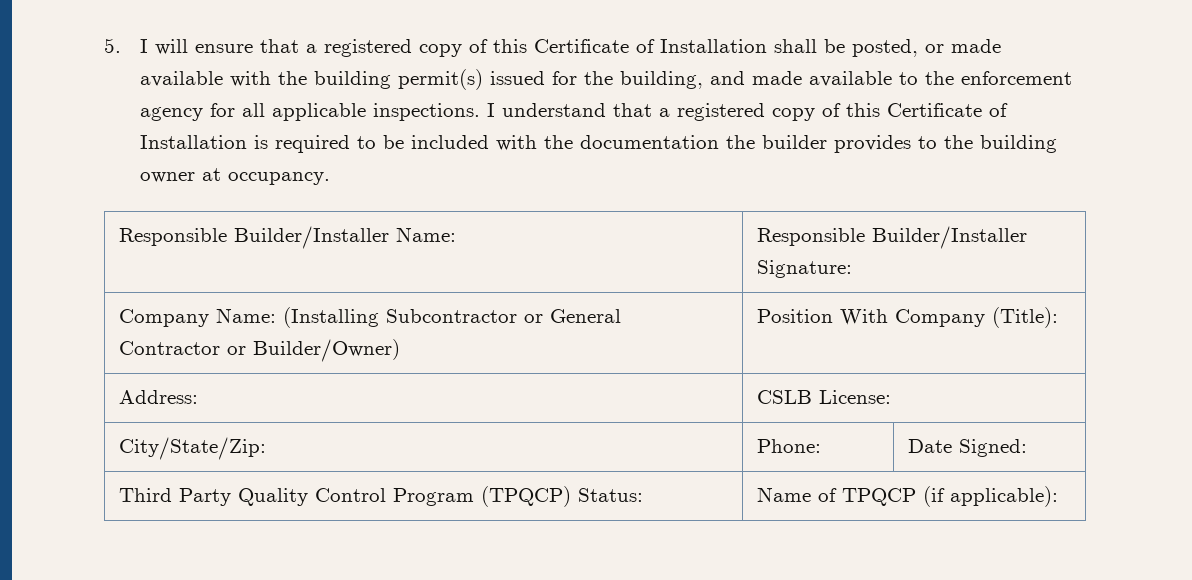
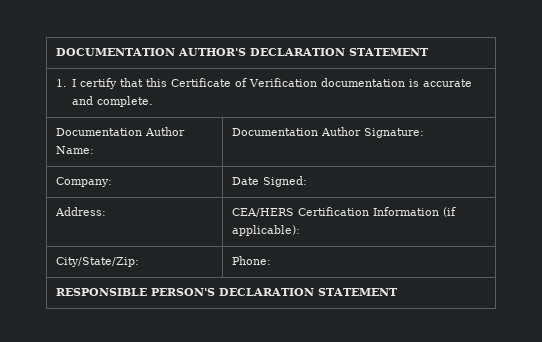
- 5. I will ensure that a registered copy of this Certificate of Installation shall be posted, or made available with the building permit(s) issued for the building, and made available to the enforcement agency for all applicable inspections. I understand that a registered copy of this Certificate of Installation is required to be included with the documentation the builder provides to the building owner at occupancy.
- Responsible Builder/Installer Name: | Responsible Builder/Installer Signature:
+ DOCUMENTATION AUTHOR'S DECLARATION STATEMENT
+ 1. I certify that this Certificate of Verification documentation is accurate and complete.
+ Documentation Author Name: | Documentation Author Signature:
- Company Name: (Installing Subcontractor or General Contractor or Builder/Owner) | Position With Company (Title):
- Address: | CSLB License:
- City/State/Zip: | Phone: | Date Signed:
- Third Party Quality Control Program (TPQCP) Status: | Name of TPQCP (if applicable):
+ Company: | Date Signed:
+ Address: | CEA/HERS Certification Information (if applicable):
+ City/State/Zip: | Phone:
+ RESPONSIBLE PERSON'S DECLARATION STATEMENT

